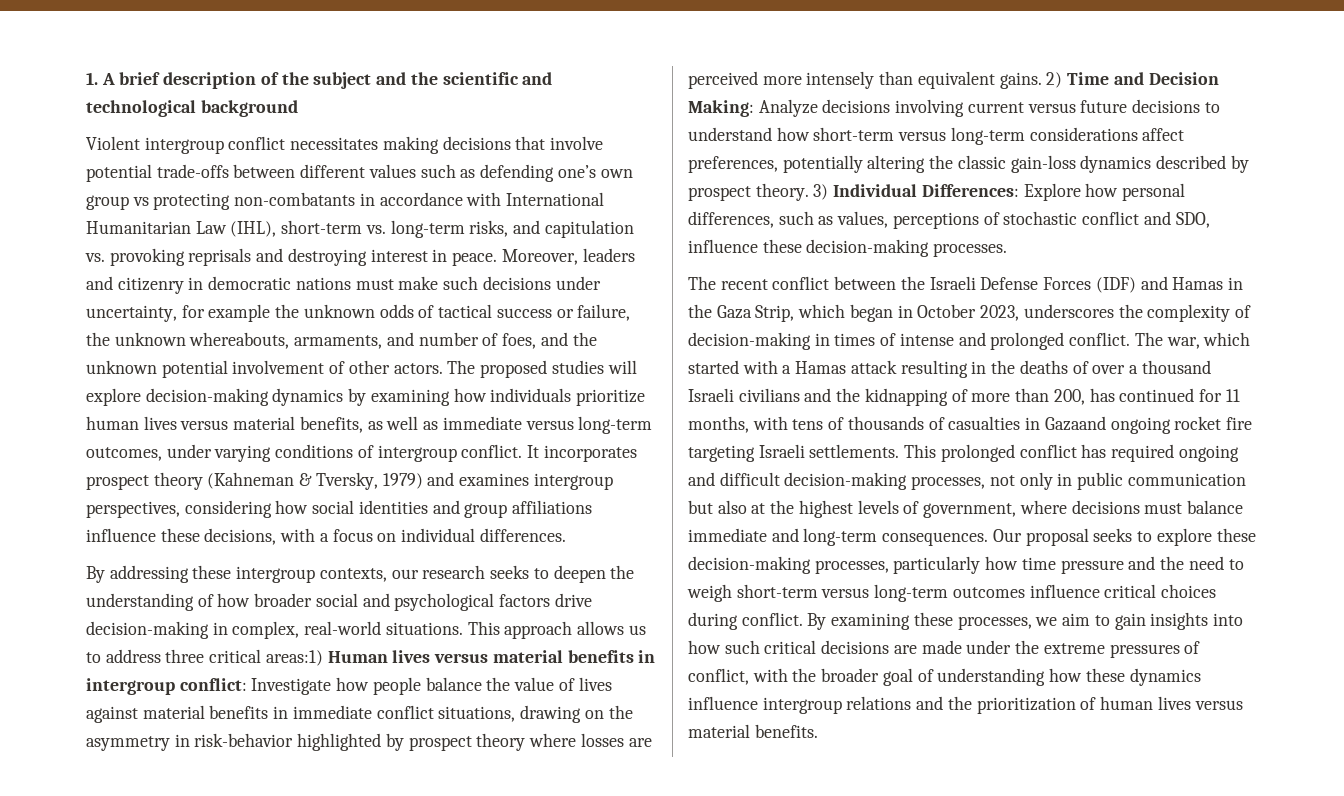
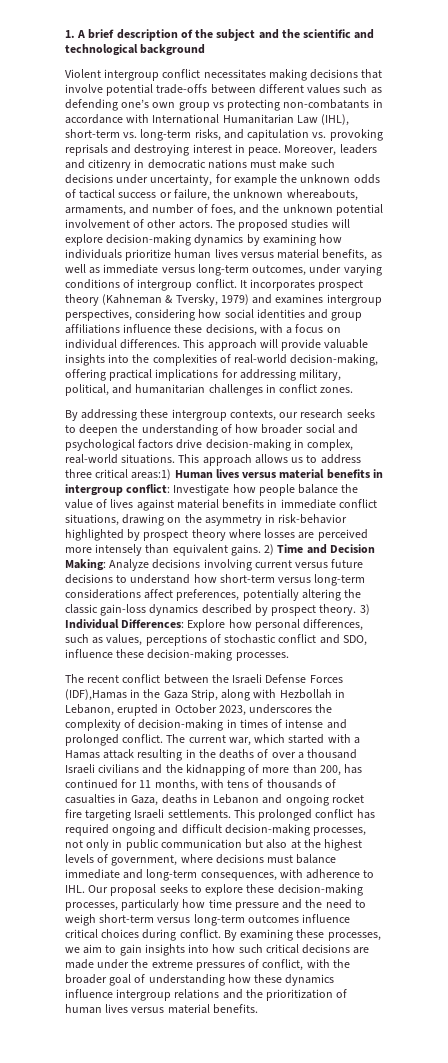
+ This approach will provide valuable insights into the complexities of real-world decision-making, offering practical implications for addressing military, political, and humanitarian challenges in conflict zones.
- The recent conflict between the Israeli Defense Forces (IDF) and Hamas in the Gaza Strip, which began in October 2023, underscores the complexity of decision-making in times of intense and prolonged conflict.
+ The recent conflict between the Israeli Defense Forces (IDF),Hamas in the Gaza Strip, along with Hezbollah in Lebanon, erupted in October 2023, underscores the complexity of decision-making in times of intense and prolonged conflict.
- The war, which started with a Hamas attack resulting in the deaths of over a thousand Israeli civilians and the kidnapping of more than 200, has continued for 11 months, with tens of thousands of casualties in Gazaand ongoing rocket fire targeting Israeli settlements.
+ The current war, which started with a Hamas attack resulting in the deaths of over a thousand Israeli civilians and the kidnapping of more than 200, has continued for 11 months, with tens of thousands of casualties in Gaza, deaths in Lebanon and ongoing rocket fire targeting Israeli settlements.
- This prolonged conflict has required ongoing and difficult decision-making processes, not only in public communication but also at the highest levels of government, where decisions must balance immediate and long-term consequences. Our proposal seeks to explore these decision-making processes, particularly how time pressure and the need to weigh short-term versus long-term outcomes influence critical choices during conflict.
+ This prolonged conflict has required ongoing and difficult decision-making processes, not only in public communication but also at the highest levels of government, where decisions must balance immediate and long-term consequences, with adherence to IHL. Our proposal seeks to explore these decision-making processes, particularly how time pressure and the need to weigh short-term versus long-term outcomes influence critical choices during conflict.

